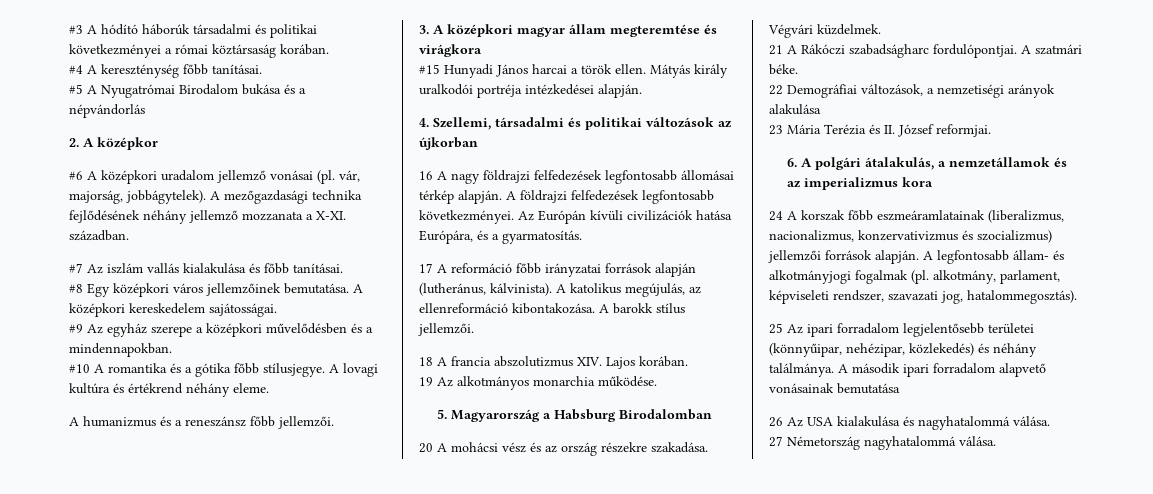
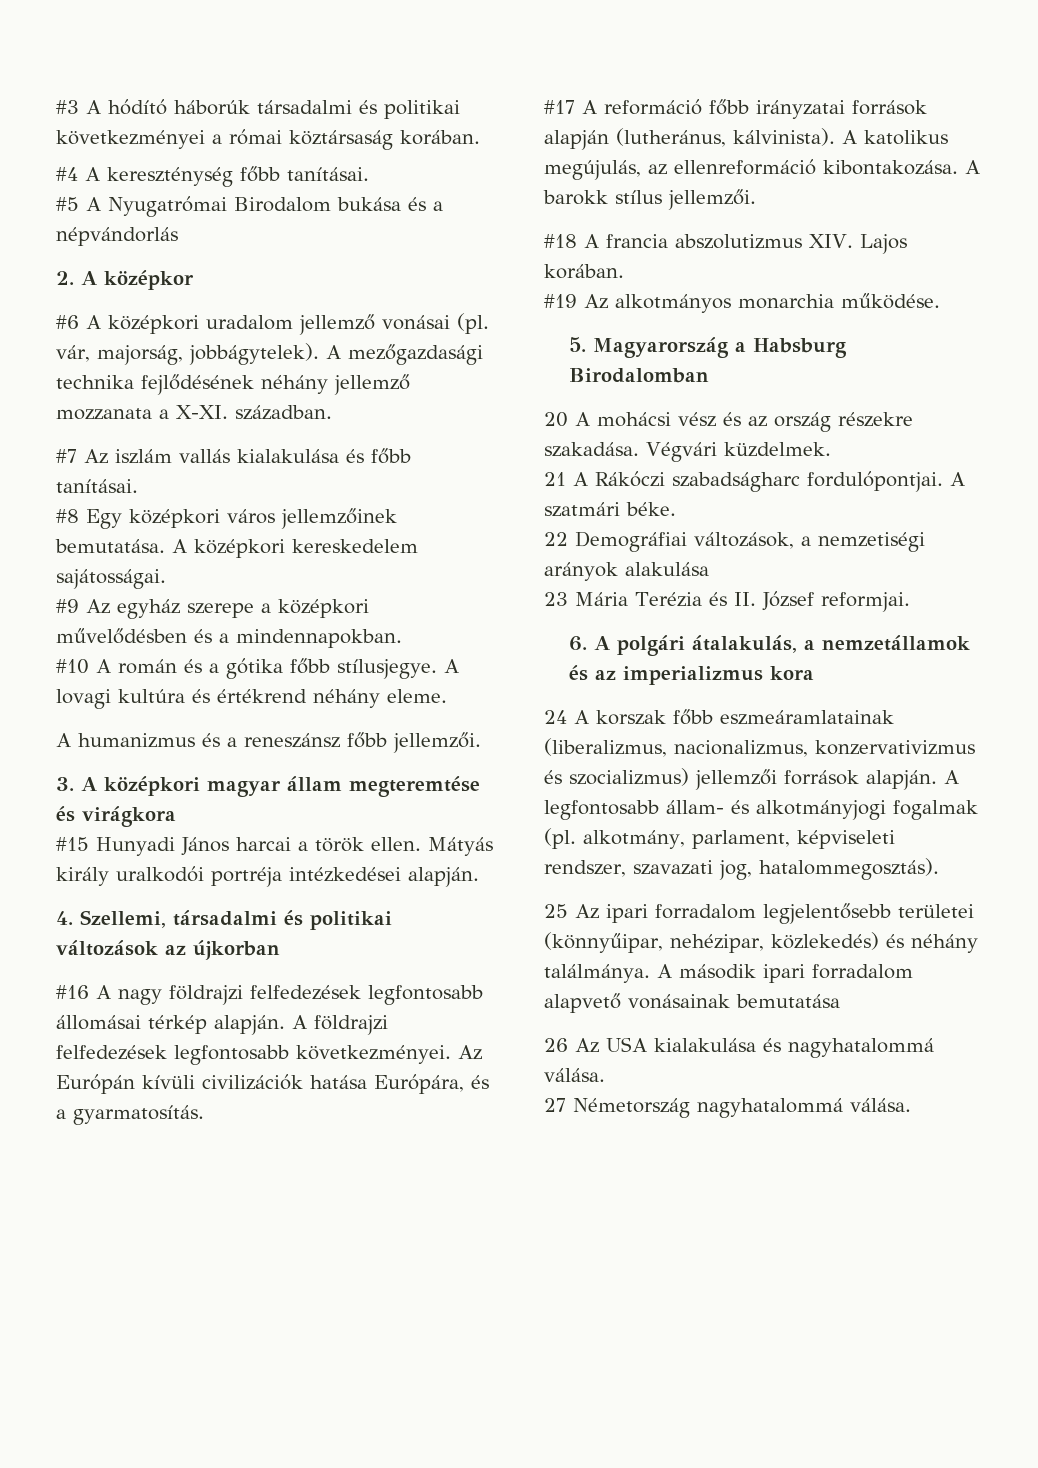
- #10 A romantika és a gótika főbb stílusjegye.
+ #10 A román és a gótika főbb stílusjegye.
- 16 A nagy földrajzi felfedezések legfontosabb állomásai térkép alapján.
+ #16 A nagy földrajzi felfedezések legfontosabb állomásai térkép alapján.
- 17 A reformáció főbb irányzatai források alapján (lutheránus, kálvinista).
+ #17 A reformáció főbb irányzatai források alapján (lutheránus, kálvinista).
- 18 A francia abszolutizmus XIV. Lajos korában.
+ #18 A francia abszolutizmus XIV. Lajos korában.
- 19 Az alkotmányos monarchia működése.
+ #19 Az alkotmányos monarchia működése.

